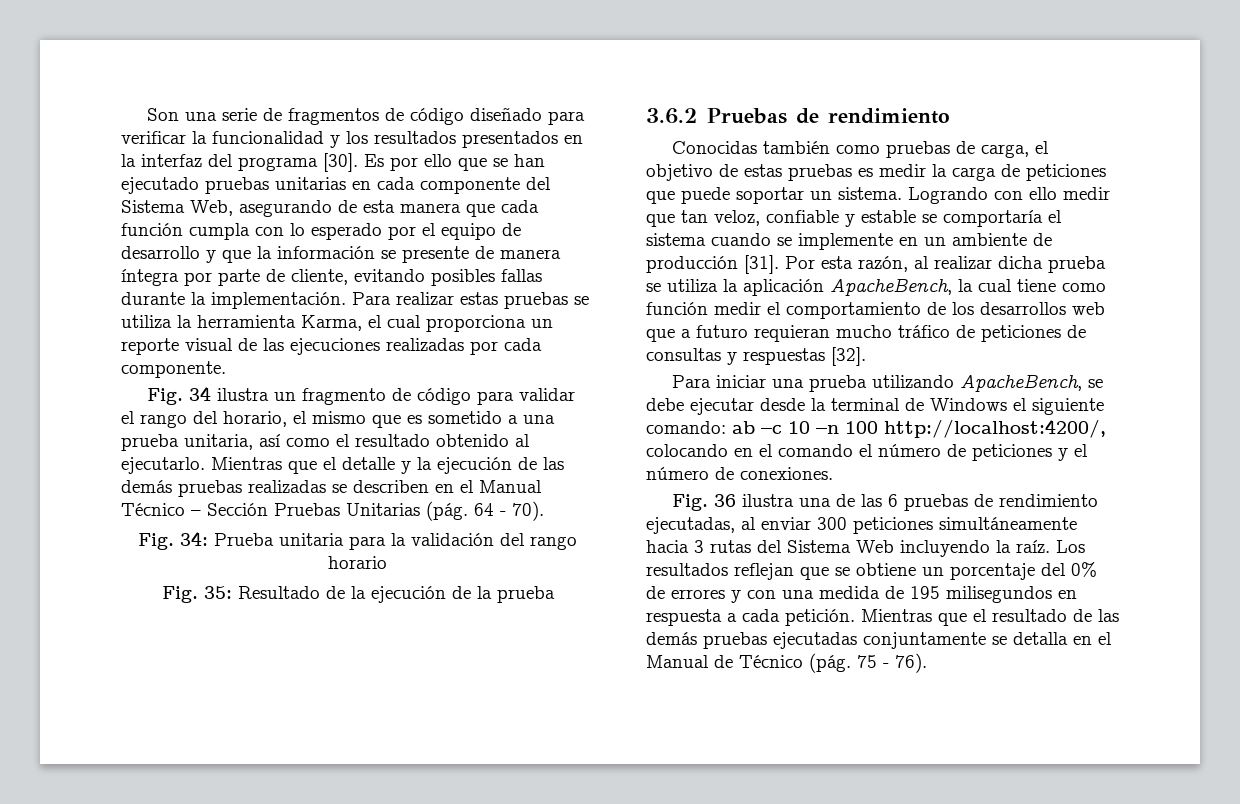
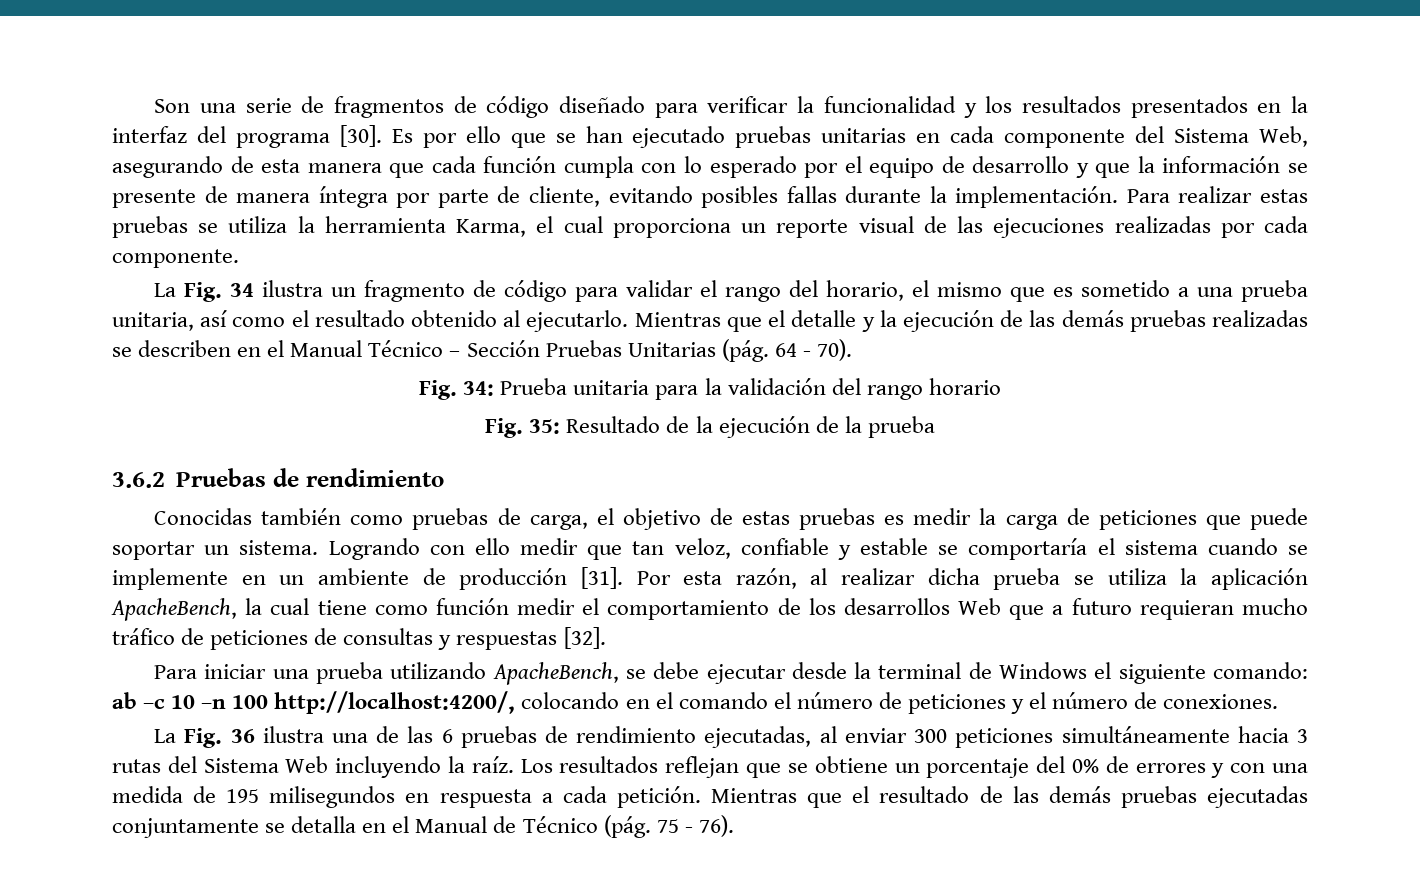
- Fig. 34 ilustra un fragmento de código para validar el rango del horario, el mismo que es sometido a una prueba unitaria, así como el resultado obtenido al ejecutarlo.
+ La Fig. 34 ilustra un fragmento de código para validar el rango del horario, el mismo que es sometido a una prueba unitaria, así como el resultado obtenido al ejecutarlo.
- Por esta razón, al realizar dicha prueba se utiliza la aplicación ApacheBench, la cual tiene como función medir el comportamiento de los desarrollos web que a futuro requieran mucho tráfico de peticiones de consultas y respuestas [32].
+ Por esta razón, al realizar dicha prueba se utiliza la aplicación ApacheBench, la cual tiene como función medir el comportamiento de los desarrollos Web que a futuro requieran mucho tráfico de peticiones de consultas y respuestas [32].
- Fig. 36 ilustra una de las 6 pruebas de rendimiento ejecutadas, al enviar 300 peticiones simultáneamente hacia 3 rutas del Sistema Web incluyendo la raíz.
+ La Fig. 36 ilustra una de las 6 pruebas de rendimiento ejecutadas, al enviar 300 peticiones simultáneamente hacia 3 rutas del Sistema Web incluyendo la raíz.

